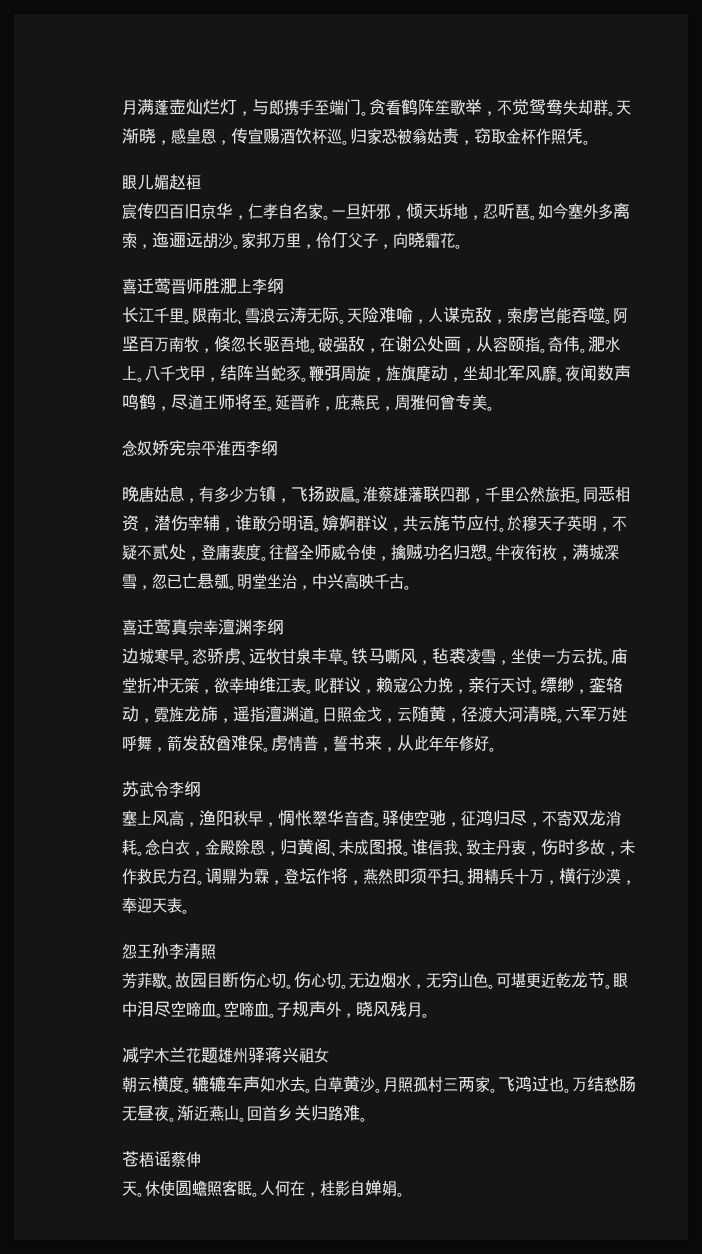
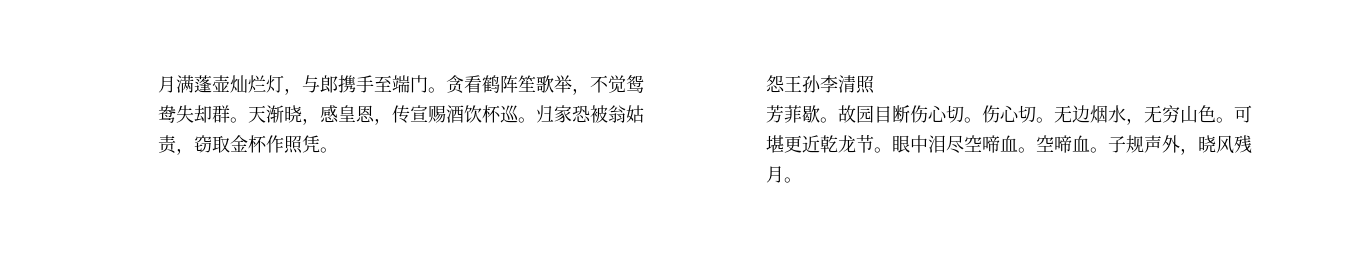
- 眼儿媚赵桓
- 宸传四百旧京华，仁孝自名家。一旦奸邪，倾天坼地，忍听琶。如今塞外多离索，迤逦远胡沙。家邦万里，伶仃父子，向晓霜花。
- 喜迁莺晋师胜淝上李纲
- 长江千里。限南北、雪浪云涛无际。天险难喻，人谋克敌，索虏岂能吞噬。阿坚百万南牧，倏忽长驱吾地。破强敌，在谢公处画，从容颐指。奇伟。淝水上。八千戈甲，结阵当蛇豕。鞭弭周旋，旌旗麾动，坐却北军风靡。夜闻数声鸣鹤，尽道王师将至。延晋祚，庇燕民，周雅何曾专美。
- 念奴娇宪宗平淮西李纲
- 晚唐姑息，有多少方镇，飞扬跋扈。淮蔡雄藩联四郡，千里公然旅拒。同恶相资，潜伤宰辅，谁敢分明语。媕婀群议，共云旄节应付。於穆天子英明，不疑不贰处，登庸裴度。往督全师威令使，擒贼功名归愬。半夜衔枚，满城深雪，忽已亡悬瓠。明堂坐治，中兴高映千古。
- 喜迁莺真宗幸澶渊李纲
- 边城寒早。恣骄虏、远牧甘泉丰草。铁马嘶风，毡裘凌雪，坐使一方云扰。庙堂折冲无策，欲幸坤维江表。叱群议，赖寇公力挽，亲行天讨。缥缈，銮辂动，霓旌龙旆，遥指澶渊道。日照金戈，云随黄，径渡大河清晓。六军万姓呼舞，箭发敌酋难保。虏情普，誓书来，从此年年修好。
- 苏武令李纲
- 塞上风高，渔阳秋早，惆怅翠华音杳。驿使空驰，征鸿归尽，不寄双龙消耗。念白衣，金殿除恩，归黄阁、未成图报。谁信我、致主丹衷，伤时多故，未作救民方召。调鼎为霖，登坛作将，燕然即须平扫。拥精兵十万，横行沙漠，奉迎天表。
- 减字木兰花题雄州驿蒋兴祖女
- 朝云横度。辘辘车声如水去。白草黄沙。月照孤村三两家。飞鸿过也。万结愁肠无昼夜。渐近燕山。回首乡关归路难。
- 苍梧谣蔡伸
- 天。休使圆蟾照客眠。人何在，桂影自婵娟。

